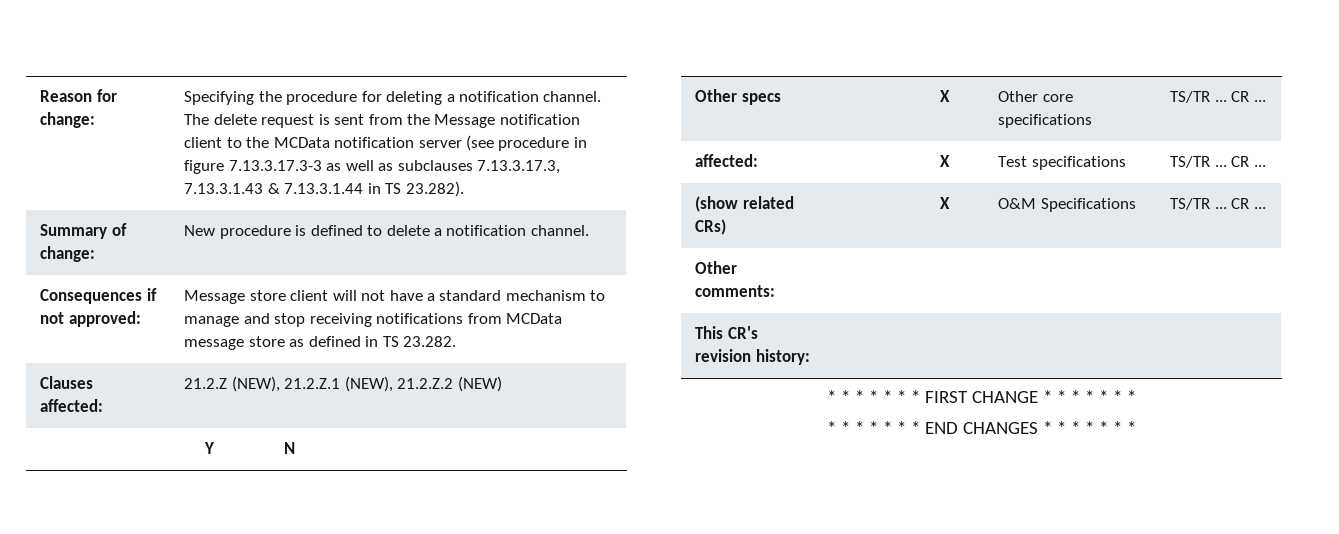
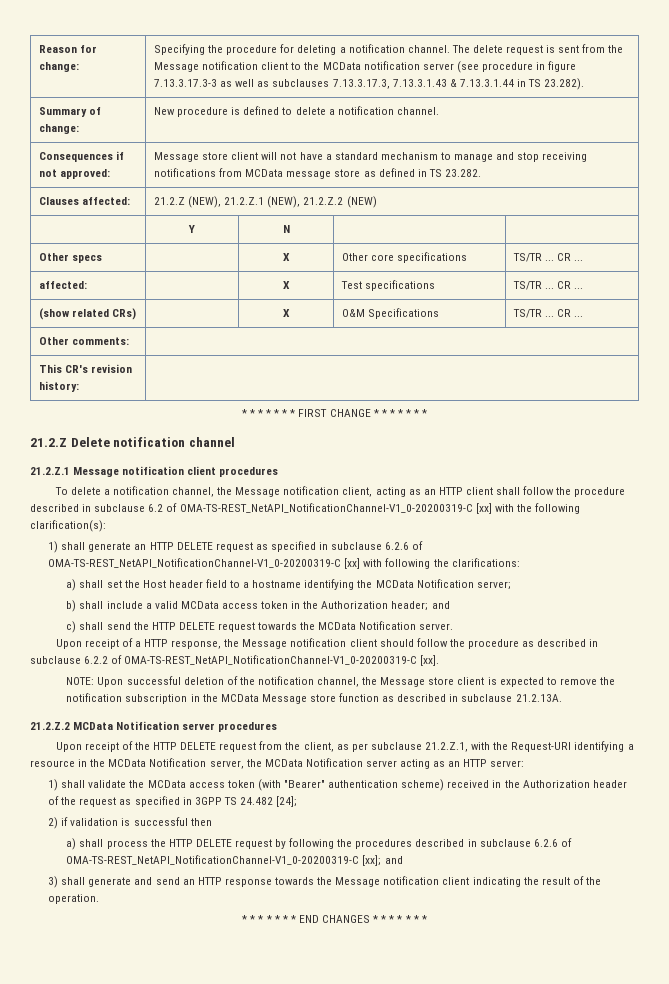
+ 21.2.Z Delete notification channel
+ 21.2.Z.1 Message notification client procedures
+ To delete a notification channel, the Message notification client, acting as an HTTP client shall follow the procedure described in subclause 6.2 of OMA-TS-REST_NetAPI_NotificationChannel-V1_0-20200319-C [xx] with the following clarification(s):
+ 1) shall generate an HTTP DELETE request as specified in subclause 6.2.6 of OMA-TS-REST_NetAPI_NotificationChannel-V1_0-20200319-C [xx] with following the clarifications:
+ a) shall set the Host header field to a hostname identifying the MCData Notification server;
+ b) shall include a valid MCData access token in the Authorization header; and
+ c) shall send the HTTP DELETE request towards the MCData Notification server.
+ Upon receipt of a HTTP response, the Message notification client should follow the procedure as described in subclause 6.2.2 of OMA-TS-REST_NetAPI_NotificationChannel-V1_0-20200319-C [xx].
+ NOTE: Upon successful deletion of the notification channel, the Message store client is expected to remove the notification subscription in the MCData Message store function as described in subclause 21.2.13A.
+ 21.2.Z.2 MCData Notification server procedures
+ Upon receipt of the HTTP DELETE request from the client, as per subclause 21.2.Z.1, with the Request-URI identifying a resource in the MCData Notification server, the MCData Notification server acting as an HTTP server:
+ 1) shall validate the MCData access token (with "Bearer" authentication scheme) received in the Authorization header of the request as specified in 3GPP TS 24.482 [24];
+ 2) if validation is successful then
+ a) shall process the HTTP DELETE request by following the procedures described in subclause 6.2.6 of OMA-TS-REST_NetAPI_NotificationChannel-V1_0-20200319-C [xx]; and
+ 3) shall generate and send an HTTP response towards the Message notification client indicating the result of the operation.

